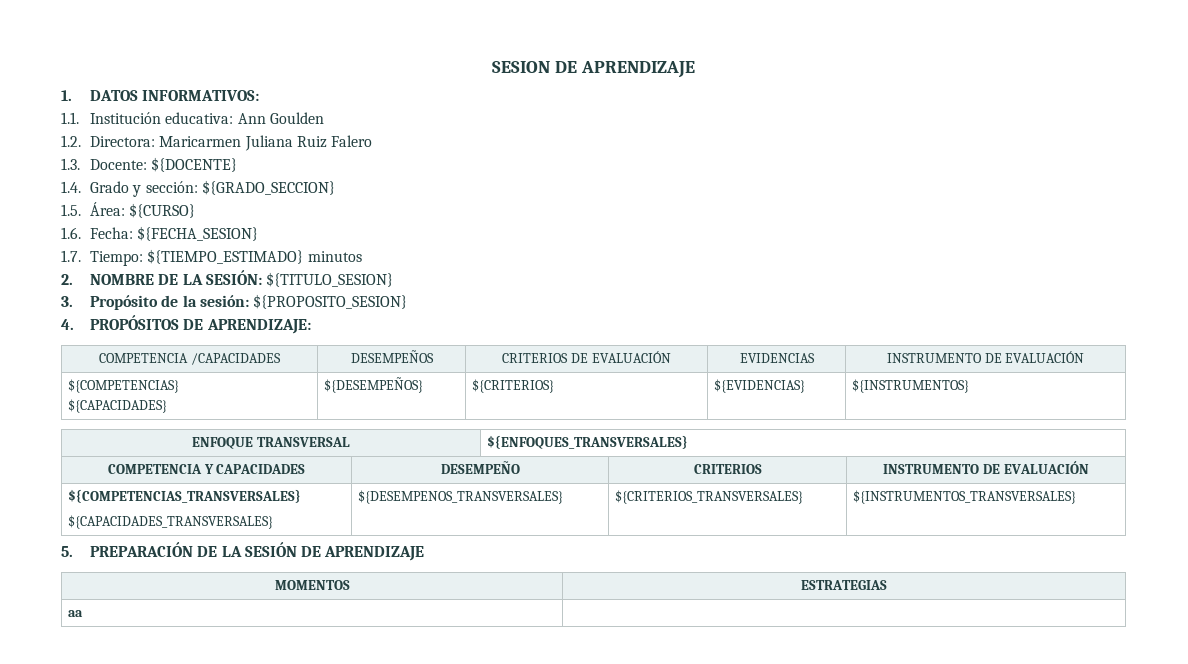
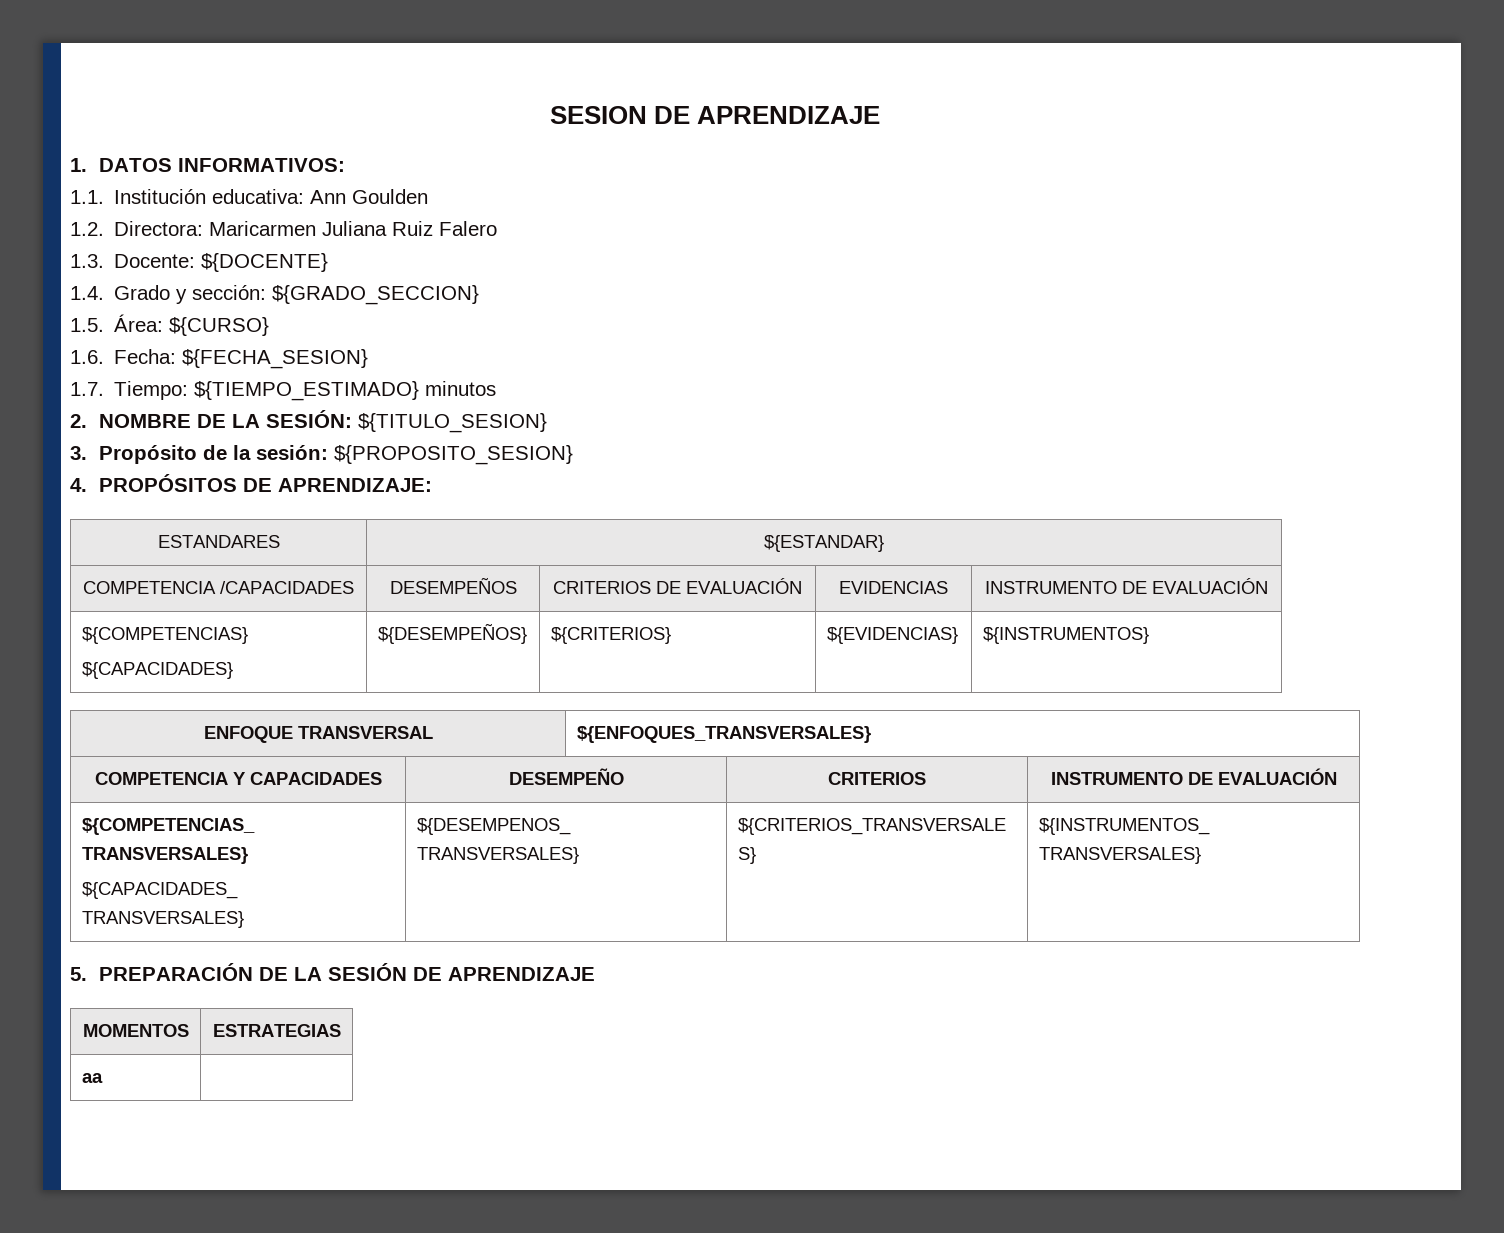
+ ESTANDARES | ${ESTANDAR}

